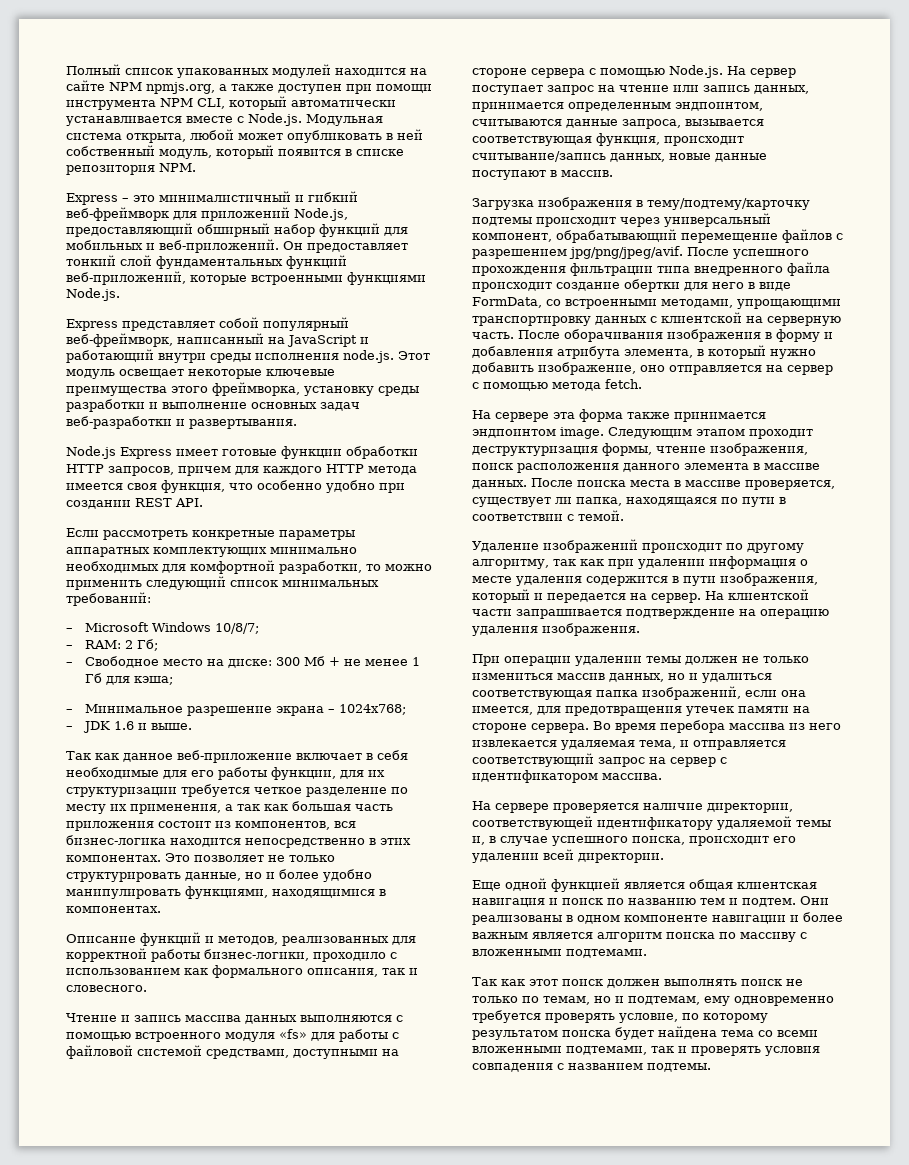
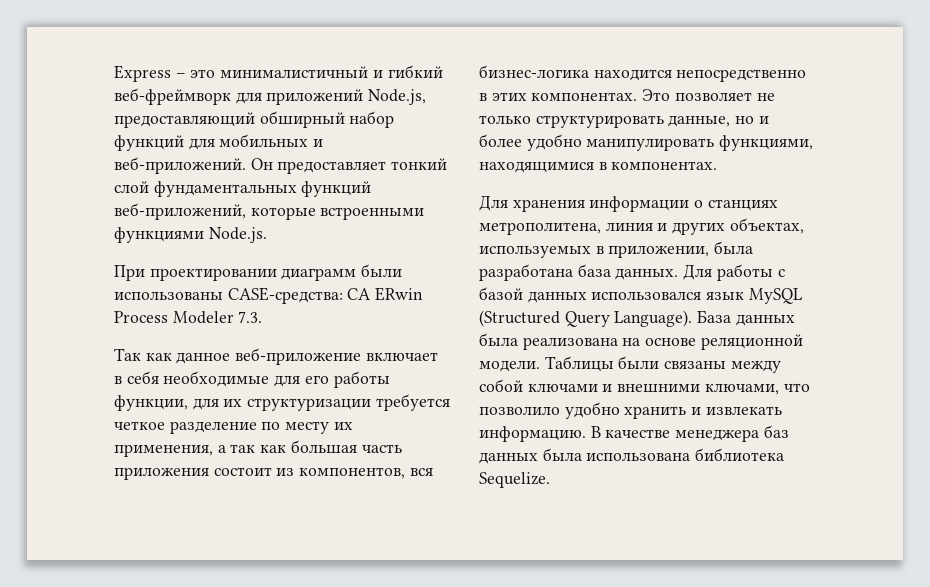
- Полный список упакованных модулей находится на сайте NPM npmjs.org, а также доступен при помощи инструмента NPM CLI, который автоматически устанавливается вместе с Node.js. Модульная система открыта, любой может опубликовать в ней собственный модуль, который появится в списке репозитория NPM.
- Express представляет собой популярный веб-фреймворк, написанный на JavaScript и работающий внутри среды исполнения node.js. Этот модуль освещает некоторые ключевые преимущества этого фреймворка, установку среды разработки и выполнение основных задач веб-разработки и развертывания.
- Node.js Express имеет готовые функции обработки HTTP запросов, причем для каждого HTTP метода имеется своя функция, что особенно удобно при создании REST API.
- Если рассмотреть конкретные параметры аппаратных комплектующих минимально необходимых для комфортной разработки, то можно применить следующий список минимальных требований:
- – Microsoft Windows 10/8/7;
- – RAM: 2 Гб;
- – Свободное место на диске: 300 Мб + не менее 1 Гб для кэша;
- – Минимальное разрешение экрана – 1024x768;
- – JDK 1.6 и выше.
+ При проектировании диаграмм были использованы CASE-средства: CA ERwin Process Modeler 7.3.
- Описание функций и методов, реализованных для корректной работы бизнес-логики, проходило с использованием как формального описания, так и словесного.
- Чтение и запись массива данных выполняются с помощью встроенного модуля «fs» для работы с файловой системой средствами, доступными на стороне сервера с помощью Node.js. На сервер поступает запрос на чтение или запись данных, принимается определенным эндпоинтом, считываются данные запроса, вызывается соответствующая функция, происходит считывание/запись данных, новые данные поступают в массив.
- Загрузка изображения в тему/подтему/карточку подтемы происходит через универсальный компонент, обрабатывающий перемещение файлов с разрешением jpg/png/jpeg/avif. После успешного прохождения фильтрации типа внедренного файла происходит создание обертки для него в виде FormData, со встроенными методами, упрощающими транспортировку данных с клиентской на серверную часть. После оборачивания изображения в форму и добавления атрибута элемента, в который нужно добавить изображение, оно отправляется на сервер с помощью метода fetch.
- На сервере эта форма также принимается эндпоинтом image. Следующим этапом проходит деструктуризация формы, чтение изображения, поиск расположения данного элемента в массиве данных. После поиска места в массиве проверяется, существует ли папка, находящаяся по пути в соответствии с темой.
- Удаление изображений происходит по другому алгоритму, так как при удалении информация о месте удаления содержится в пути изображения, который и передается на сервер. На клиентской части запрашивается подтверждение на операцию удаления изображения.
- При операции удалении темы должен не только измениться массив данных, но и удалиться соответствующая папка изображений, если она имеется, для предотвращения утечек памяти на стороне сервера. Во время перебора массива из него извлекается удаляемая тема, и отправляется соответствующий запрос на сервер с идентификатором массива.
- На сервере проверяется наличие директории, соответствующей идентификатору удаляемой темы и, в случае успешного поиска, происходит его удалении всей директории.
- Еще одной функцией является общая клиентская навигация и поиск по названию тем и подтем. Они реализованы в одном компоненте навигации и более важным является алгоритм поиска по массиву с вложенными подтемами.
- Так как этот поиск должен выполнять поиск не только по темам, но и подтемам, ему одновременно требуется проверять условие, по которому результатом поиска будет найдена тема со всеми вложенными подтемами, так и проверять условия совпадения с названием подтемы.
+ Для хранения информации о станциях метрополитена, линия и других объектах, используемых в приложении, была разработана база данных. Для работы с базой данных использовался язык MySQL (Structured Query Language). База данных была реализована на основе реляционной модели. Таблицы были связаны между собой ключами и внешними ключами, что позволило удобно хранить и извлекать информацию. В качестве менеджера баз данных была использована библиотека Sequelize.

